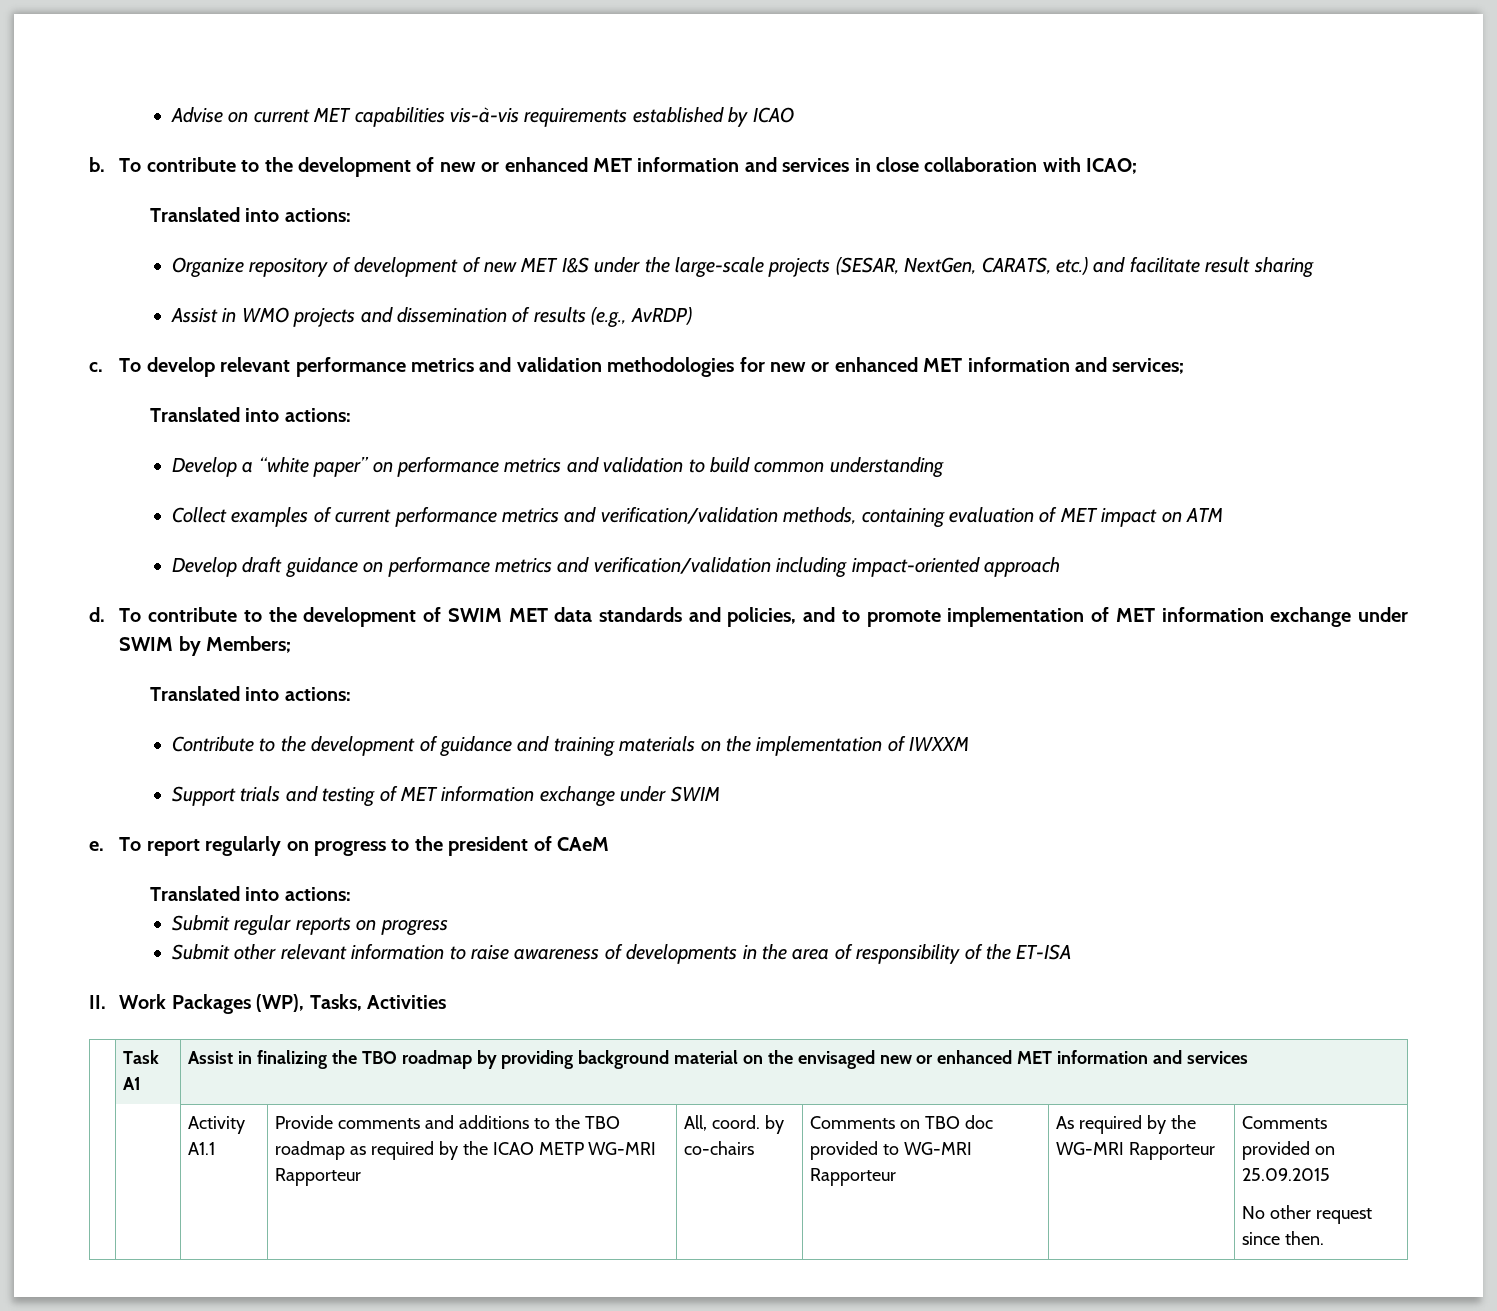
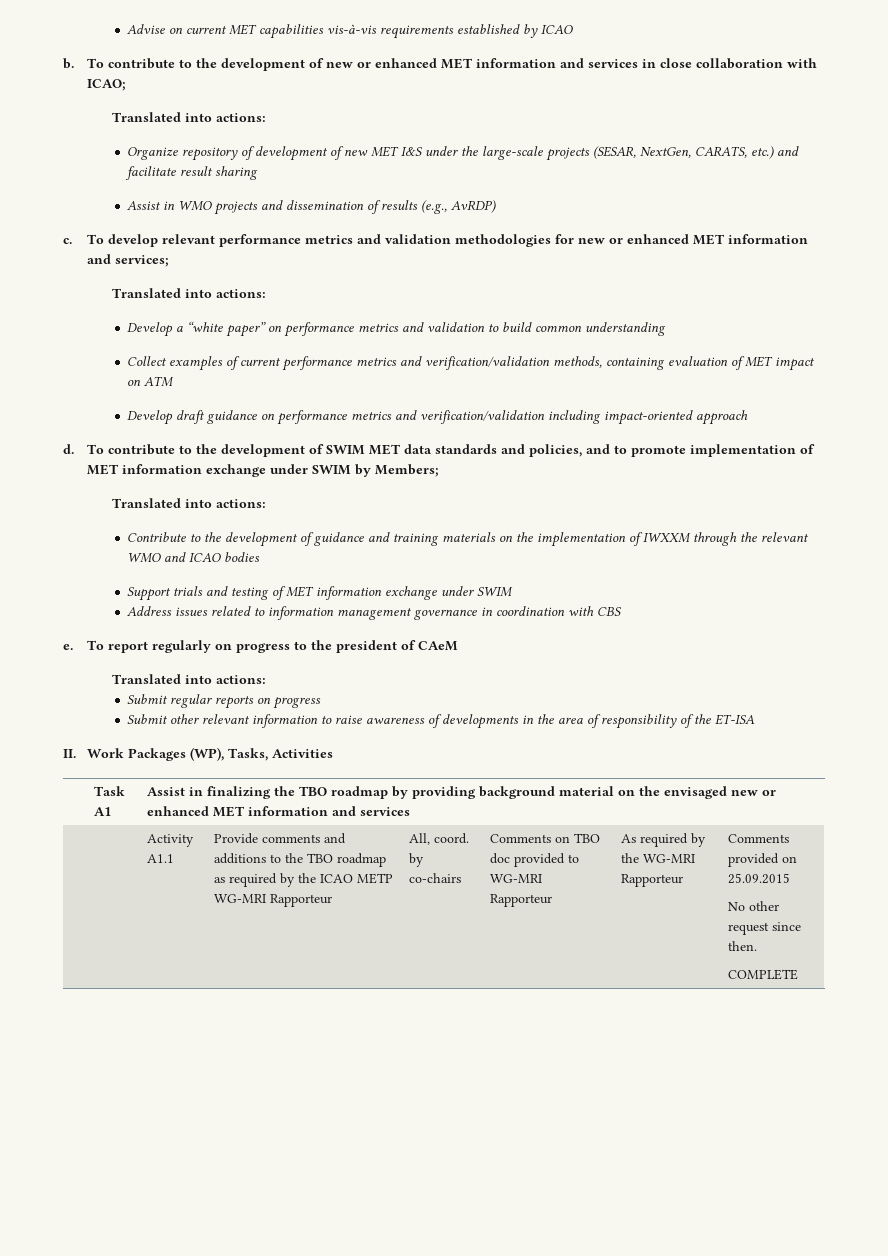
- Contribute to the development of guidance and training materials on the implementation of IWXXM
+ Contribute to the development of guidance and training materials on the implementation of IWXXM through the relevant WMO and ICAO bodies
+ Address issues related to information management governance in coordination with CBS
+ COMPLETE

